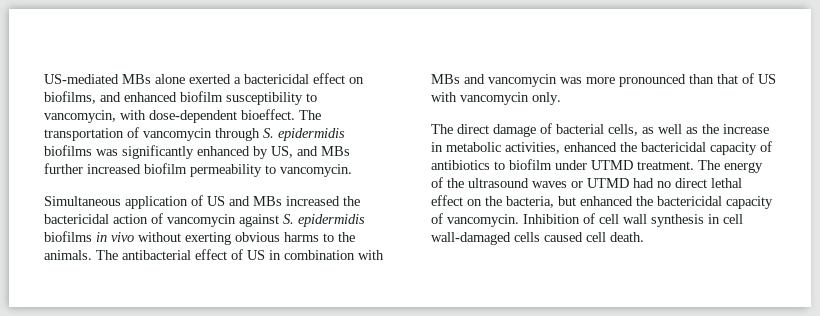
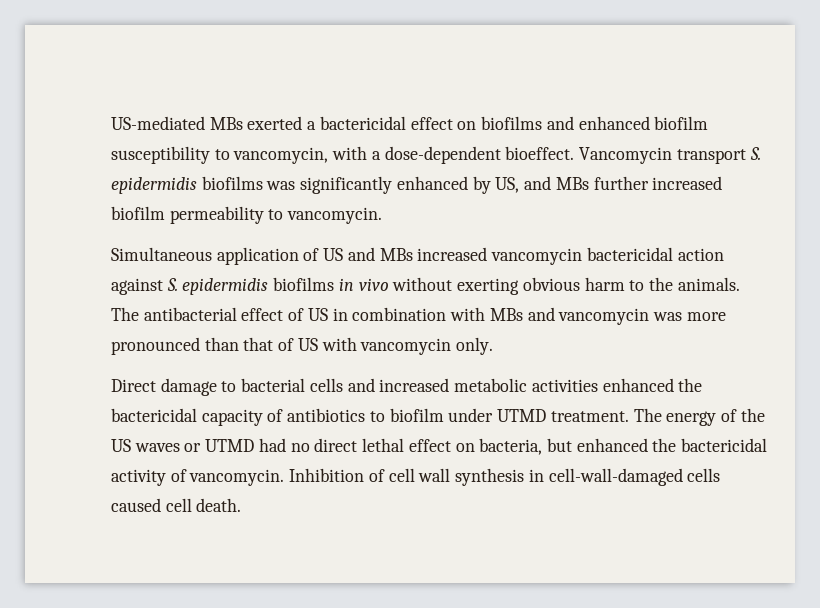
- US-mediated MBs alone exerted a bactericidal effect on biofilms, and enhanced biofilm susceptibility to vancomycin, with dose-dependent bioeffect.
+ US-mediated MBs exerted a bactericidal effect on biofilms and enhanced biofilm susceptibility to vancomycin, with a dose-dependent bioeffect.
- The transportation of vancomycin through S. epidermidis biofilms was significantly enhanced by US, and MBs further increased biofilm permeability to vancomycin.
+ Vancomycin transport S. epidermidis biofilms was significantly enhanced by US, and MBs further increased biofilm permeability to vancomycin.
- Simultaneous application of US and MBs increased the bactericidal action of vancomycin against S. epidermidis biofilms in vivo without exerting obvious harms to the animals.
+ Simultaneous application of US and MBs increased vancomycin bactericidal action against S. epidermidis biofilms in vivo without exerting obvious harm to the animals.
- The direct damage of bacterial cells, as well as the increase in metabolic activities, enhanced the bactericidal capacity of antibiotics to biofilm under UTMD treatment.
+ Direct damage to bacterial cells and increased metabolic activities enhanced the bactericidal capacity of antibiotics to biofilm under UTMD treatment.
- The energy of the ultrasound waves or UTMD had no direct lethal effect on the bacteria, but enhanced the bactericidal capacity of vancomycin.
+ The energy of the US waves or UTMD had no direct lethal effect on bacteria, but enhanced the bactericidal activity of vancomycin.
- Inhibition of cell wall synthesis in cell wall-damaged cells caused cell death.
+ Inhibition of cell wall synthesis in cell-wall-damaged cells caused cell death.

